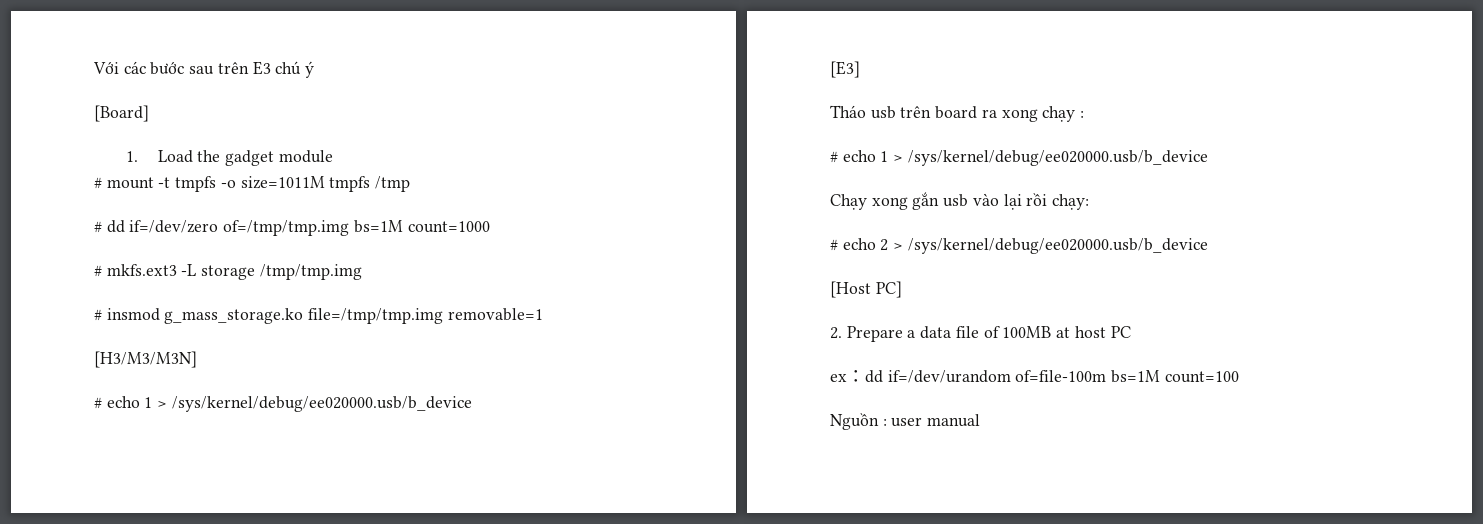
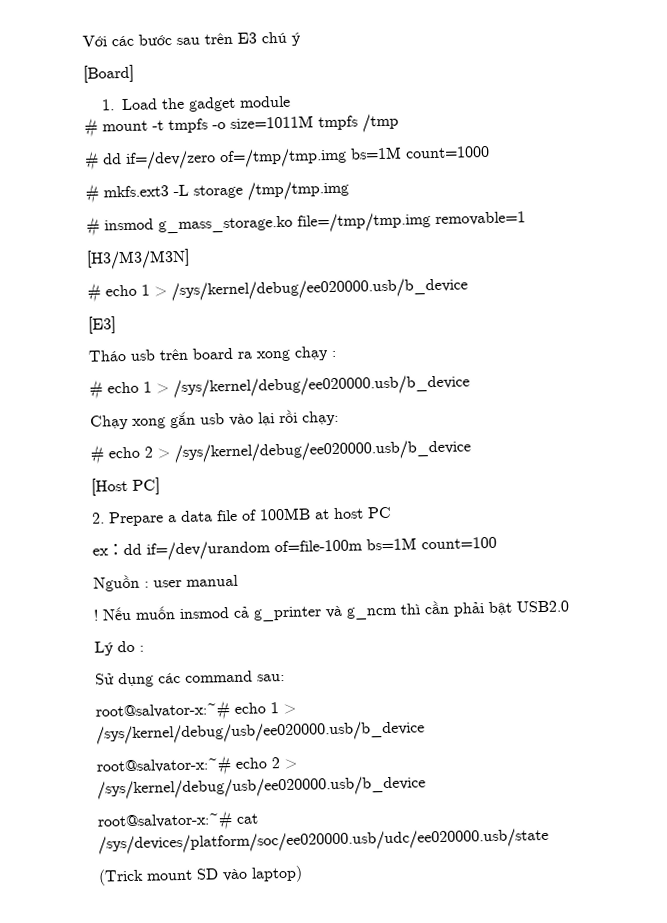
+ ! Nếu muốn insmod cả g_printer và g_ncm thì cần phải bật USB2.0
+ Lý do :
+ Sử dụng các command sau:
+ root@salvator-x:~# echo 1 > /sys/kernel/debug/usb/ee020000.usb/b_device
+ root@salvator-x:~# echo 2 > /sys/kernel/debug/usb/ee020000.usb/b_device
+ root@salvator-x:~# cat /sys/devices/platform/soc/ee020000.usb/udc/ee020000.usb/state
+ (Trick mount SD vào laptop)

